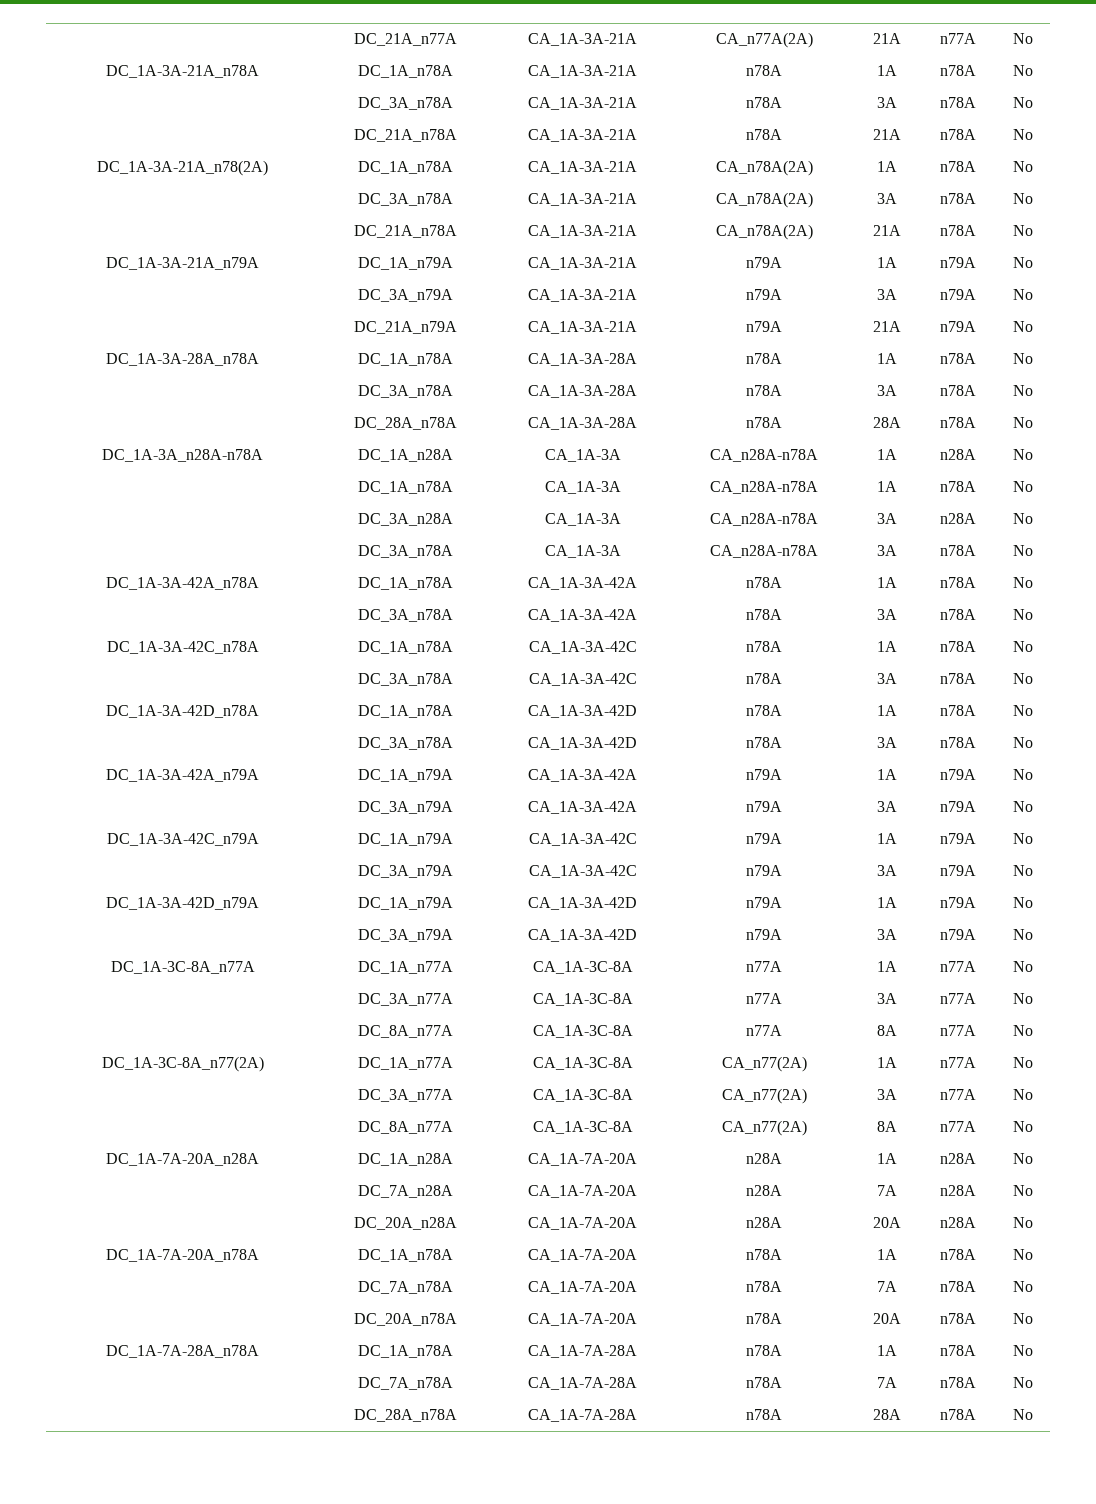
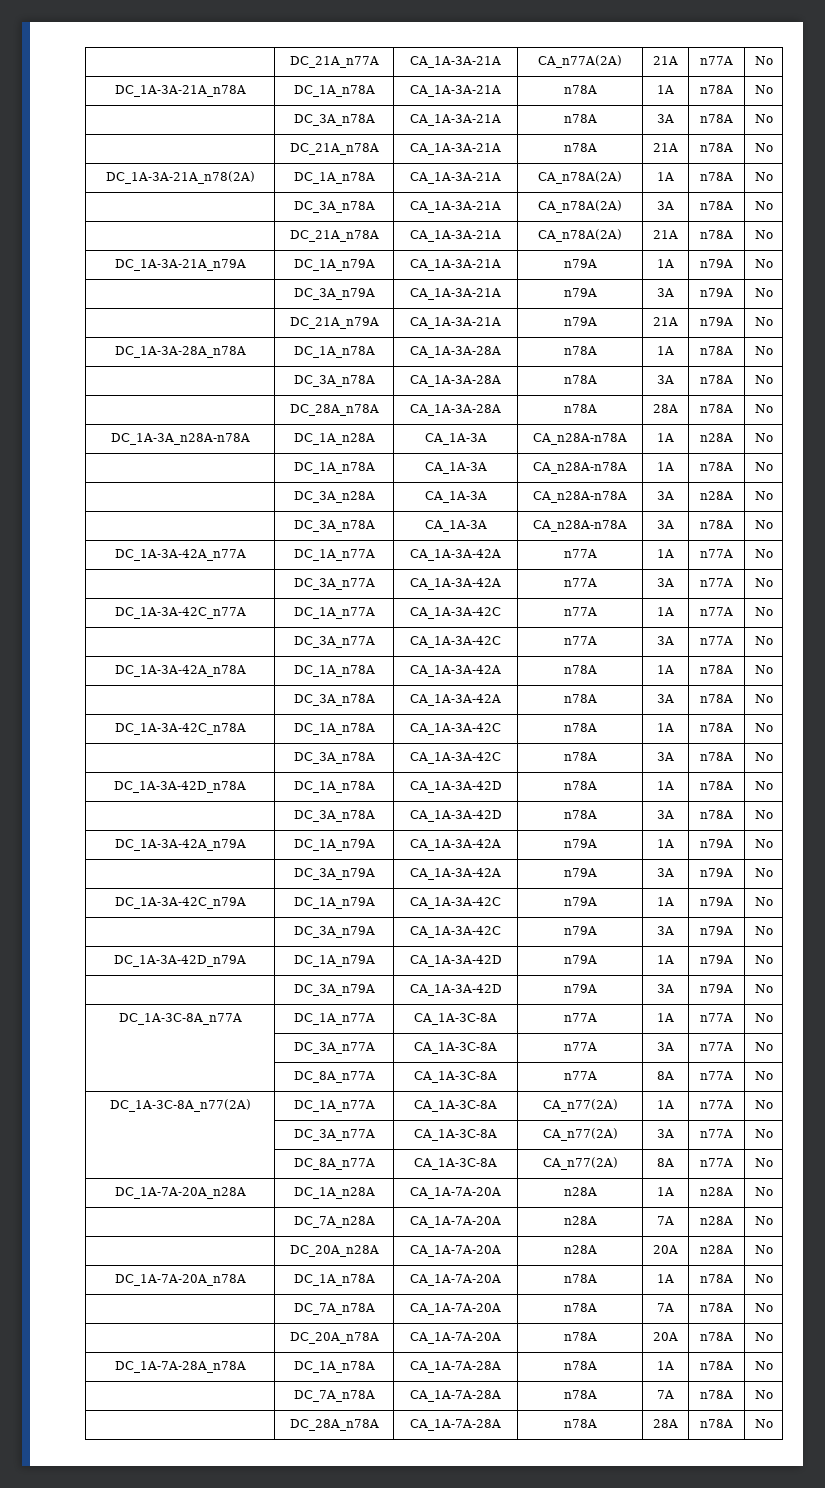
+ DC_1A-3A-42A_n77A | DC_1A_n77A | CA_1A-3A-42A | n77A | 1A | n77A | No
+ | DC_3A_n77A | CA_1A-3A-42A | n77A | 3A | n77A | No
+ DC_1A-3A-42C_n77A | DC_1A_n77A | CA_1A-3A-42C | n77A | 1A | n77A | No
+ | DC_3A_n77A | CA_1A-3A-42C | n77A | 3A | n77A | No

